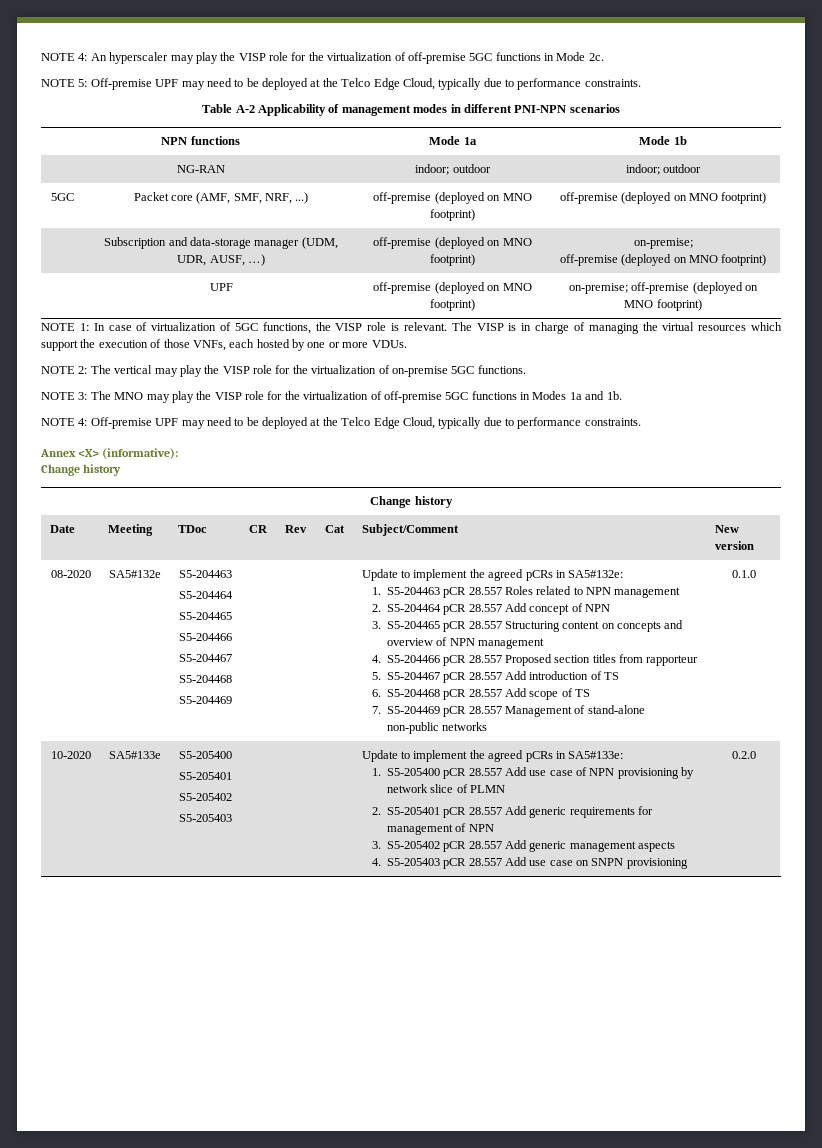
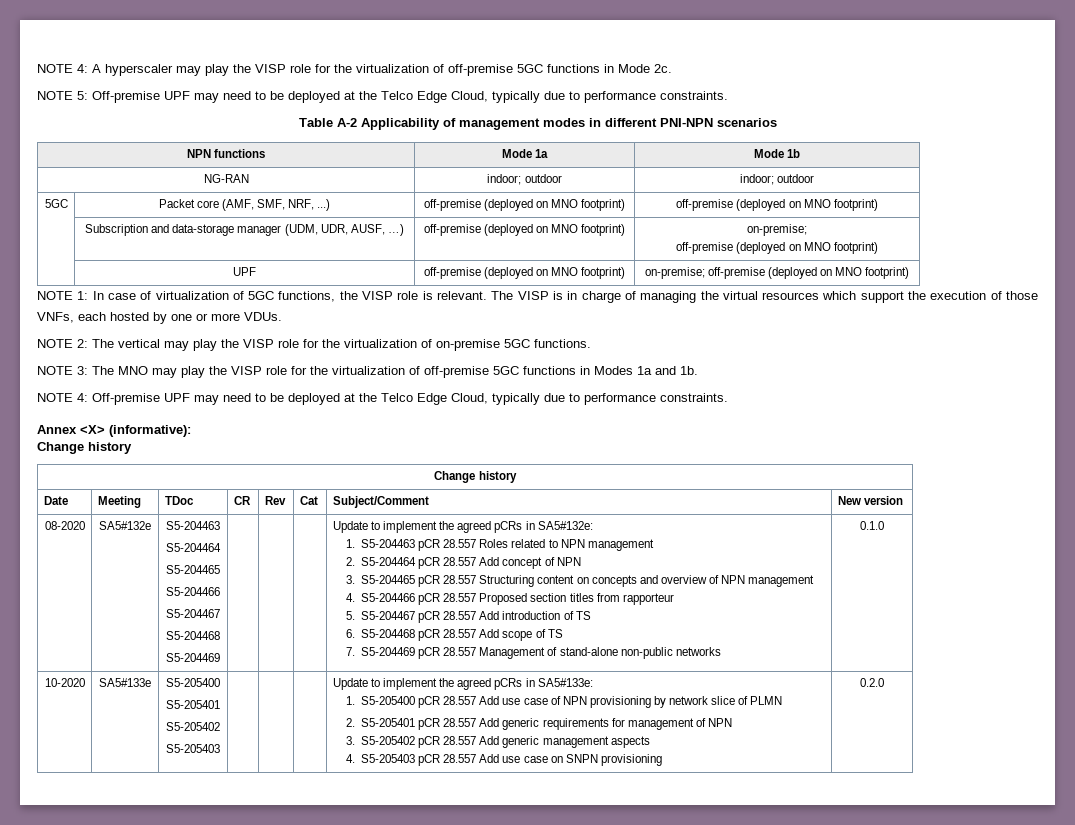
- NOTE 4: An hyperscaler may play the VISP role for the virtualization of off-premise 5GC functions in Mode 2c.
+ NOTE 4: A hyperscaler may play the VISP role for the virtualization of off-premise 5GC functions in Mode 2c.

